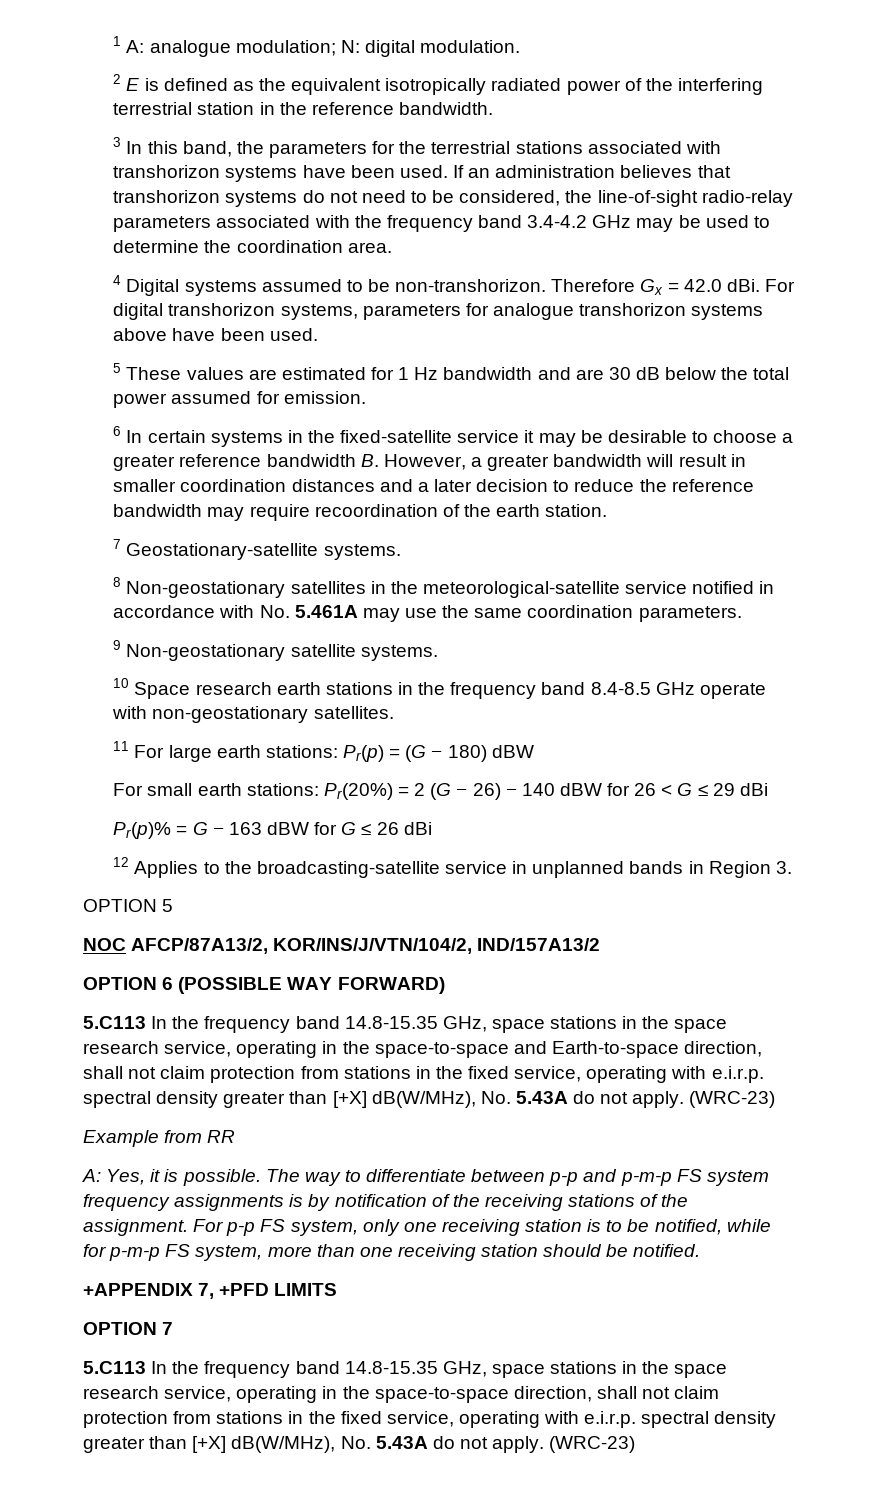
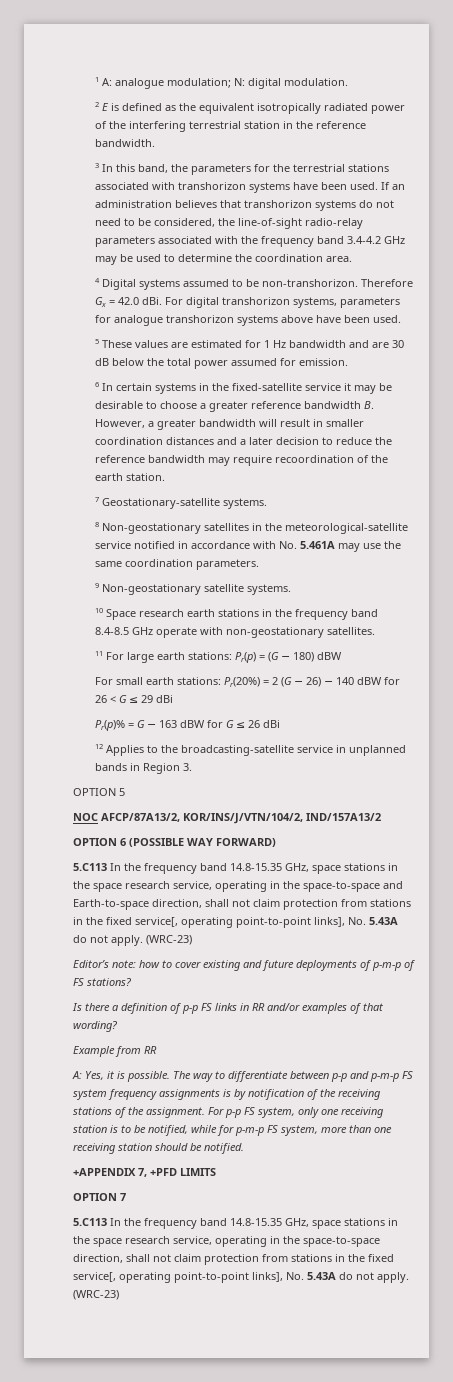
- 5.C113 In the frequency band 14.8-15.35 GHz, space stations in the space research service, operating in the space-to-space and Earth-to-space direction, shall not claim protection from stations in the fixed service, operating with e.i.r.p. spectral density greater than [+X] dB(W/MHz), No. 5.43A do not apply. (WRC-23)
+ 5.C113 In the frequency band 14.8-15.35 GHz, space stations in the space research service, operating in the space-to-space and Earth-to-space direction, shall not claim protection from stations in the fixed service[, operating point-to-point links], No. 5.43A do not apply. (WRC-23)
+ Editor’s note: how to cover existing and future deployments of p-m-p of FS stations?
+ Is there a definition of p-p FS links in RR and/or examples of that wording?
- 5.C113 In the frequency band 14.8-15.35 GHz, space stations in the space research service, operating in the space-to-space direction, shall not claim protection from stations in the fixed service, operating with e.i.r.p. spectral density greater than [+X] dB(W/MHz), No. 5.43A do not apply.
+ 5.C113 In the frequency band 14.8-15.35 GHz, space stations in the space research service, operating in the space-to-space direction, shall not claim protection from stations in the fixed service[, operating point-to-point links], No. 5.43A do not apply.

